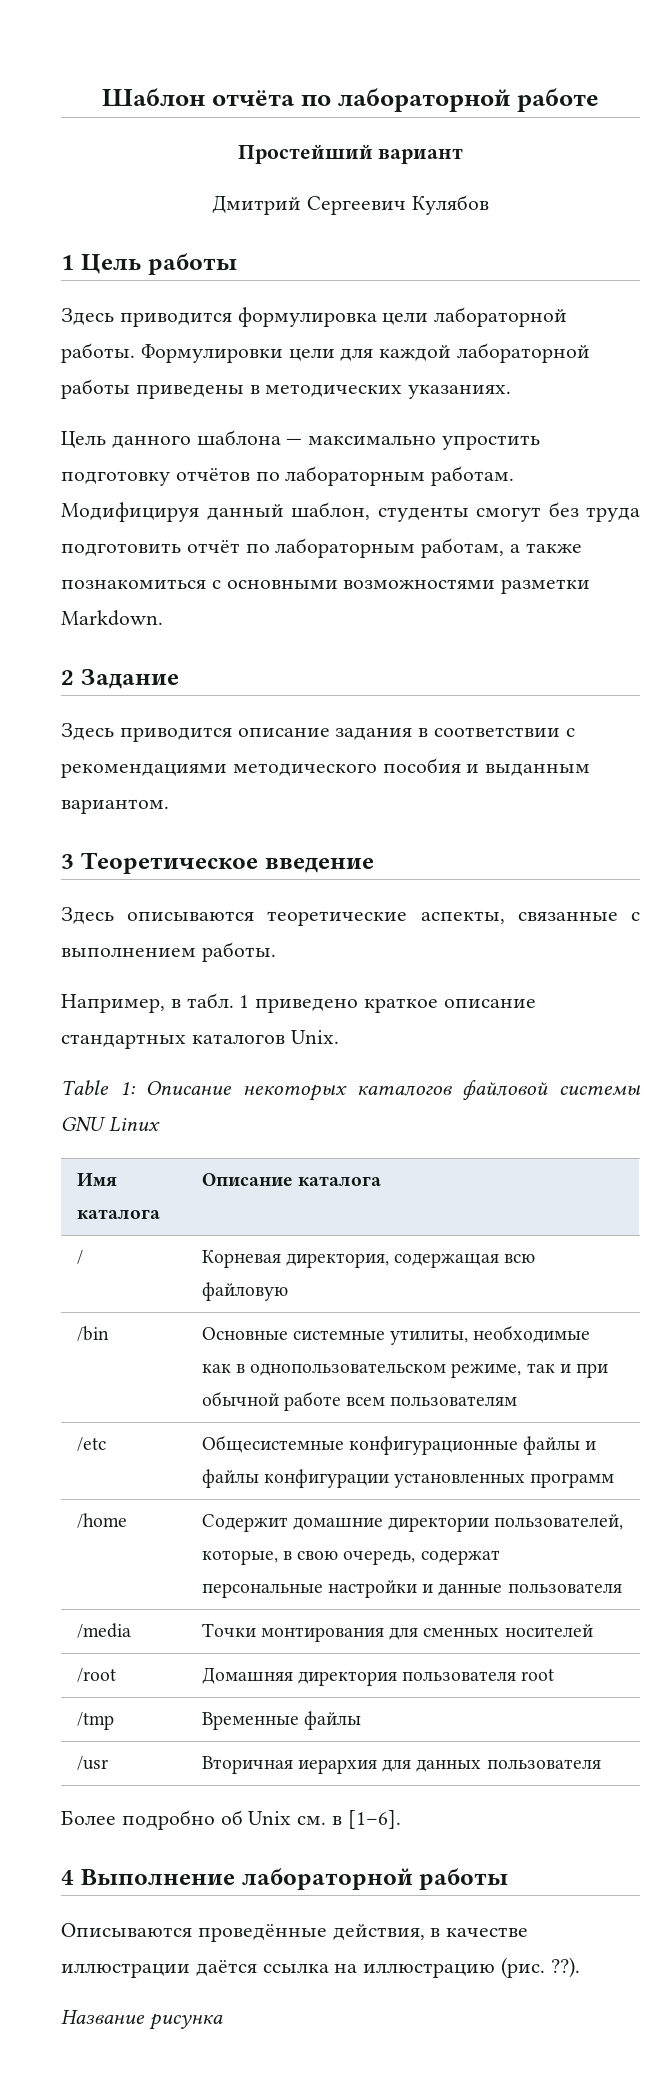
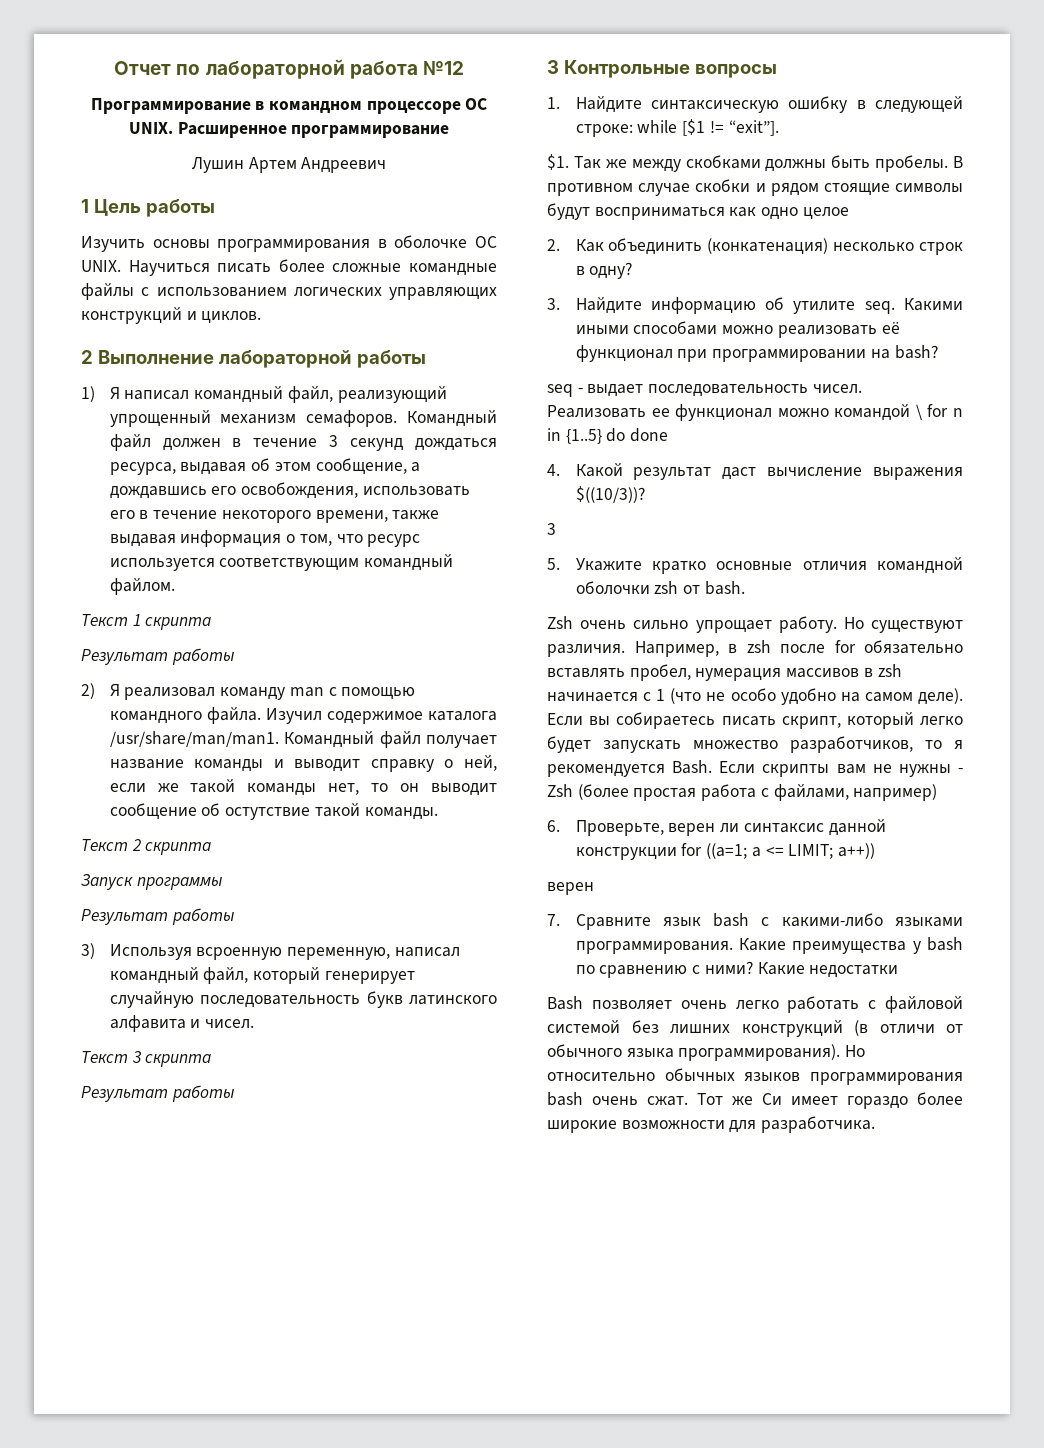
- Шаблон отчёта по лабораторной работе
- Простейший вариант
- Дмитрий Сергеевич Кулябов
+ Отчет по лабораторной работа №12
+ Программирование в командном процессоре ОС UNIX. Расширенное программирование
+ Лушин Артем Андреевич
  1 Цель работы
- Здесь приводится формулировка цели лабораторной работы. Формулировки цели для каждой лабораторной работы приведены в методических указаниях.
- Цель данного шаблона — максимально упростить подготовку отчётов по лабораторным работам. Модифицируя данный шаблон, студенты смогут без труда подготовить отчёт по лабораторным работам, а также познакомиться с основными возможностями разметки Markdown.
- 2 Задание
- Здесь приводится описание задания в соответствии с рекомендациями методического пособия и выданным вариантом.
- 3 Теоретическое введение
- Здесь описываются теоретические аспекты, связанные с выполнением работы.
- Например, в табл. 1 приведено краткое описание стандартных каталогов Unix.
- Table 1: Описание некоторых каталогов файловой системы GNU Linux
- Имя каталога | Описание каталога
- / | Корневая директория, содержащая всю файловую
- /bin | Основные системные утилиты, необходимые как в однопользовательском режиме, так и при обычной работе всем пользователям
- /etc | Общесистемные конфигурационные файлы и файлы конфигурации установленных программ
- /home | Содержит домашние директории пользователей, которые, в свою очередь, содержат персональные настройки и данные пользователя
- /media | Точки монтирования для сменных носителей
- /root | Домашняя директория пользователя root
- /tmp | Временные файлы
- /usr | Вторичная иерархия для данных пользователя
- Более подробно об Unix см. в [1–6].
- 4 Выполнение лабораторной работы
- Описываются проведённые действия, в качестве иллюстрации даётся ссылка на иллюстрацию (рис. ??).
- Название рисунка
+ Изучить основы программирования в оболочке ОС UNIX. Научиться писать более сложные командные файлы с использованием логических управляющих конструкций и циклов.
+ 2 Выполнение лабораторной работы
+ 1) Я написал командный файл, реализующий упрощенный механизм семафоров. Командный файл должен в течение 3 секунд дождаться ресурса, выдавая об этом сообщение, а дождавшись его освобождения, использовать его в течение некоторого времени, также выдавая информация о том, что ресурс используется соответствующим командный файлом.
+ Текст 1 скрипта
+ Результат работы
+ 2) Я реализовал команду man с помощью командного файла. Изучил содержимое каталога /usr/share/man/man1. Командный файл получает название команды и выводит справку о ней, если же такой команды нет, то он выводит сообщение об остутствие такой команды.
+ Текст 2 скрипта
+ Запуск программы
+ Результат работы
+ 3) Используя всроенную переменную, написал командный файл, который генерирует случайную последовательность букв латинского алфавита и чисел.
+ Текст 3 скрипта
+ Результат работы
+ 3 Контрольные вопросы
+ 1. Найдите синтаксическую ошибку в следующей строке: while [$1 != “exit”].
+ $1. Так же между скобками должны быть пробелы. В противном случае скобки и рядом стоящие символы будут восприниматься как одно целое
+ 2. Как объединить (конкатенация) несколько строк в одну?
+ 3. Найдите информацию об утилите seq. Какими иными способами можно реализовать её функционал при программировании на bash?
+ seq - выдает последовательность чисел. Реализовать ее функционал можно командой \ for n in {1..5} do done
+ 4. Какой результат даст вычисление выражения $((10/3))?
+ 3
+ 5. Укажите кратко основные отличия командной оболочки zsh от bash.
+ Zsh очень сильно упрощает работу. Но существуют различия. Например, в zsh после for обязательно вставлять пробел, нумерация массивов в zsh начинается с 1 (что не особо удобно на самом деле). Если вы собираетесь писать скрипт, который легко будет запускать множество разработчиков, то я рекомендуется Bash. Если скрипты вам не нужны - Zsh (более простая работа с файлами, например)
+ 6. Проверьте, верен ли синтаксис данной конструкции for ((a=1; a <= LIMIT; a++))
+ верен
+ 7. Сравните язык bash с какими-либо языками программирования. Какие преимущества у bash по сравнению с ними? Какие недостатки
+ Bash позволяет очень легко работать с файловой системой без лишних конструкций (в отличи от обычного языка программирования). Но относительно обычных языков программирования bash очень сжат. Тот же Си имеет гораздо более широкие возможности для разработчика.

